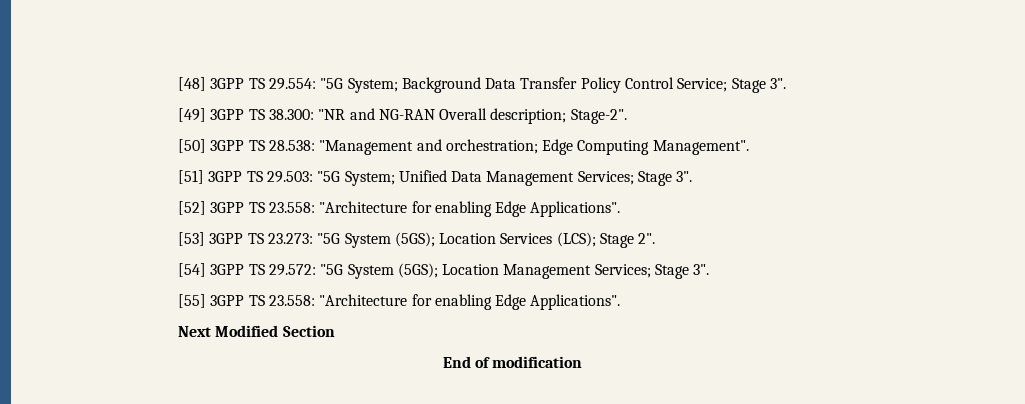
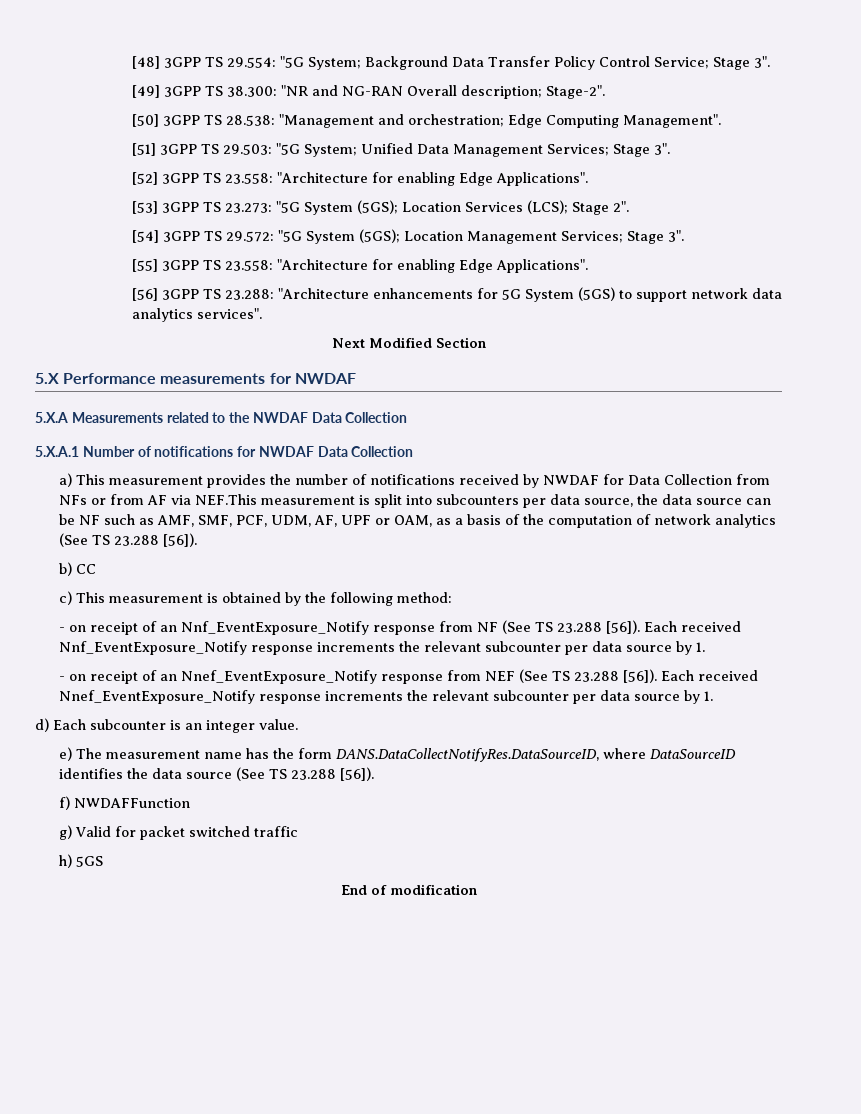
+ [56] 3GPP TS 23.288: "Architecture enhancements for 5G System (5GS) to support network data analytics services".
  Next Modified Section
+ 5.X Performance measurements for NWDAF
+ 5.X.A Measurements related to the NWDAF Data Collection
+ 5.X.A.1 Number of notifications for NWDAF Data Collection
+ a) This measurement provides the number of notifications received by NWDAF for Data Collection from NFs or from AF via NEF.This measurement is split into subcounters per data source, the data source can be NF such as AMF, SMF, PCF, UDM, AF, UPF or OAM, as a basis of the computation of network analytics (See TS 23.288 [56]).
+ b) CC
+ c) This measurement is obtained by the following method:
+ - on receipt of an Nnf_EventExposure_Notify response from NF (See TS 23.288 [56]). Each received Nnf_EventExposure_Notify response increments the relevant subcounter per data source by 1.
+ - on receipt of an Nnef_EventExposure_Notify response from NEF (See TS 23.288 [56]). Each received Nnef_EventExposure_Notify response increments the relevant subcounter per data source by 1.
+ d) Each subcounter is an integer value.
+ e) The measurement name has the form DANS.DataCollectNotifyRes.DataSourceID, where DataSourceID identifies the data source (See TS 23.288 [56]).
+ f) NWDAFFunction
+ g) Valid for packet switched traffic
+ h) 5GS

